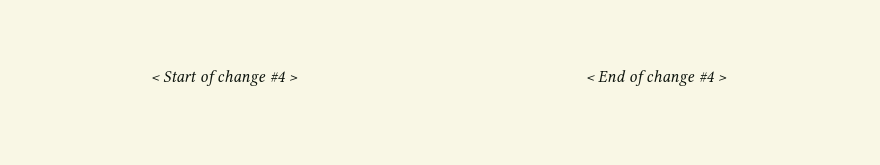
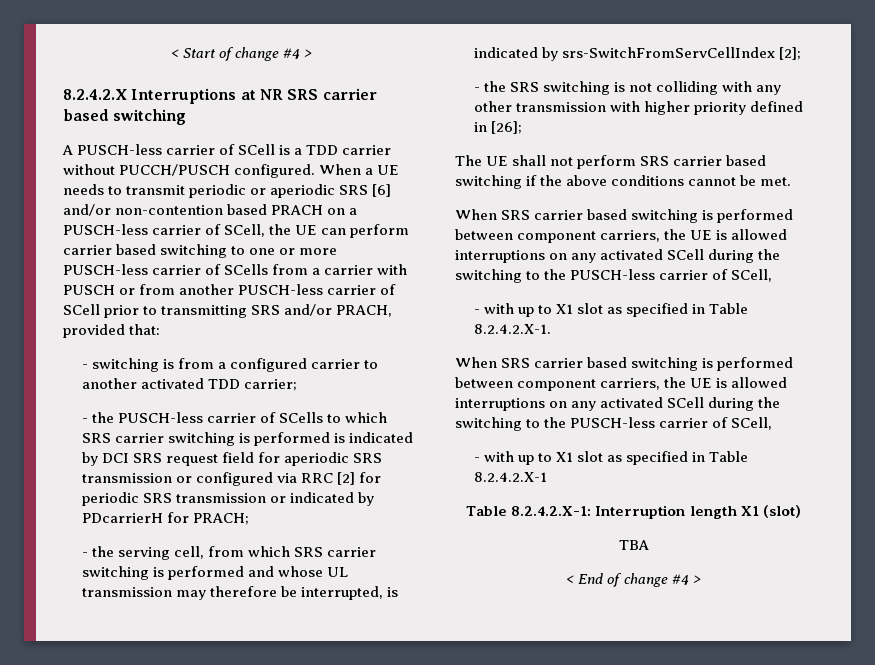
+ 8.2.4.2.X Interruptions at NR SRS carrier based switching
+ A PUSCH-less carrier of SCell is a TDD carrier without PUCCH/PUSCH configured. When a UE needs to transmit periodic or aperiodic SRS [6] and/or non-contention based PRACH on a PUSCH-less carrier of SCell, the UE can perform carrier based switching to one or more PUSCH-less carrier of SCells from a carrier with PUSCH or from another PUSCH-less carrier of SCell prior to transmitting SRS and/or PRACH, provided that:
+ - switching is from a configured carrier to another activated TDD carrier;
+ - the PUSCH-less carrier of SCells to which SRS carrier switching is performed is indicated by DCI SRS request field for aperiodic SRS transmission or configured via RRC [2] for periodic SRS transmission or indicated by PDcarrierH for PRACH;
+ - the serving cell, from which SRS carrier switching is performed and whose UL transmission may therefore be interrupted, is indicated by srs-SwitchFromServCellIndex [2];
+ - the SRS switching is not colliding with any other transmission with higher priority defined in [26];
+ The UE shall not perform SRS carrier based switching if the above conditions cannot be met.
+ When SRS carrier based switching is performed between component carriers, the UE is allowed interruptions on any activated SCell during the switching to the PUSCH-less carrier of SCell,
+ - with up to X1 slot as specified in Table 8.2.4.2.X-1.
+ When SRS carrier based switching is performed between component carriers, the UE is allowed interruptions on any activated SCell during the switching to the PUSCH-less carrier of SCell,
+ - with up to X1 slot as specified in Table 8.2.4.2.X-1
+ Table 8.2.4.2.X-1: Interruption length X1 (slot)
+ TBA

